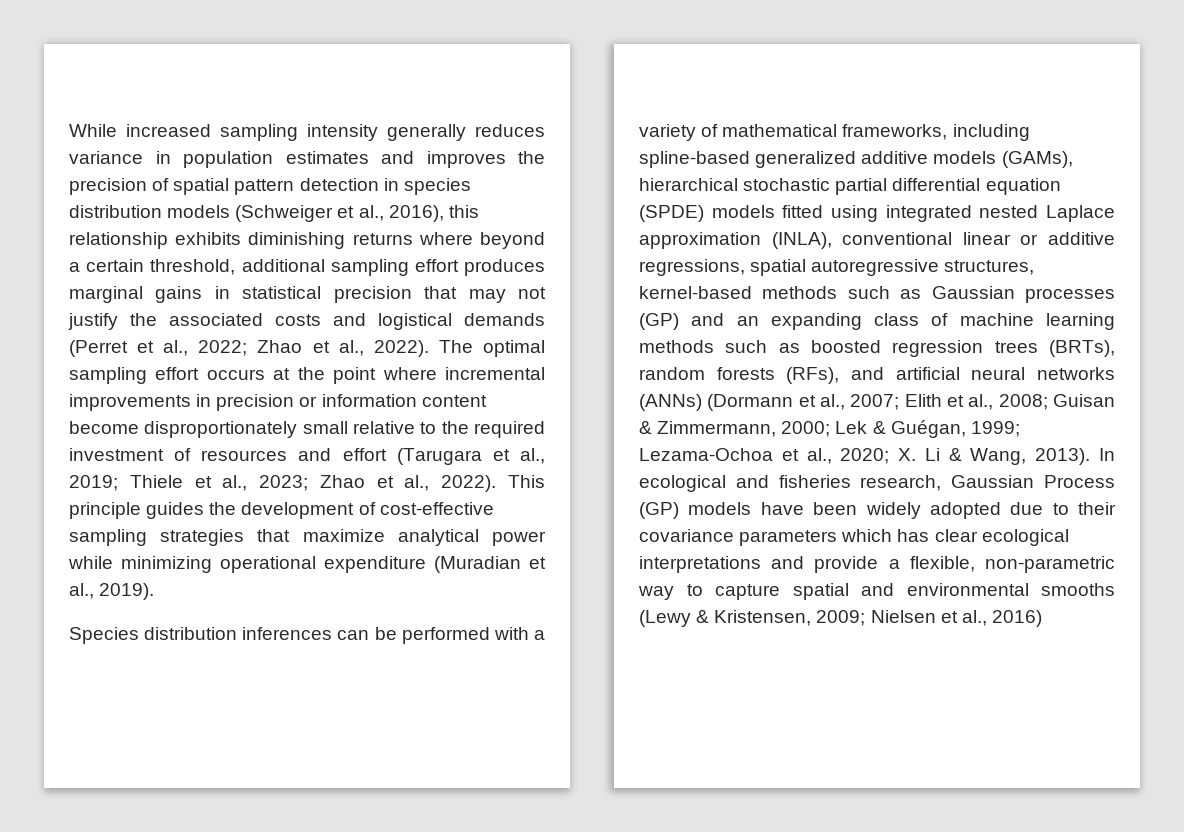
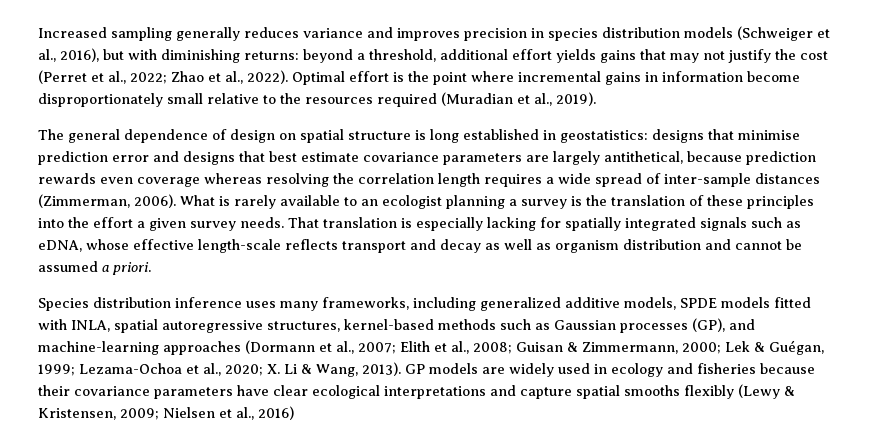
- While increased sampling intensity generally reduces variance in population estimates and improves the precision of spatial pattern detection in species distribution models (Schweiger et al., 2016), this relationship exhibits diminishing returns where beyond a certain threshold, additional sampling effort produces marginal gains in statistical precision that may not justify the associated costs and logistical demands (Perret et al., 2022; Zhao et al., 2022).
+ Increased sampling generally reduces variance and improves precision in species distribution models (Schweiger et al., 2016), but with diminishing returns: beyond a threshold, additional effort yields gains that may not justify the cost (Perret et al., 2022; Zhao et al., 2022).
- The optimal sampling effort occurs at the point where incremental improvements in precision or information content become disproportionately small relative to the required investment of resources and effort (Tarugara et al., 2019; Thiele et al., 2023; Zhao et al., 2022). This principle guides the development of cost-effective sampling strategies that maximize analytical power while minimizing operational expenditure (Muradian et al., 2019).
- Species distribution inferences can be performed with a variety of mathematical frameworks, including spline‑based generalized additive models (GAMs), hierarchical stochastic partial differential equation (SPDE) models fitted using integrated nested Laplace approximation (INLA), conventional linear or additive regressions, spatial autoregressive structures, kernel-based methods such as Gaussian processes (GP) and an expanding class of machine learning methods such as boosted regression trees (BRTs), random forests (RFs), and artificial neural networks (ANNs) (Dormann et al., 2007; Elith et al., 2008; Guisan & Zimmermann, 2000; Lek & Guégan, 1999; Lezama-Ochoa et al., 2020; X. Li & Wang, 2013).
+ Optimal effort is the point where incremental gains in information become disproportionately small relative to the resources required (Muradian et al., 2019).
+ The general dependence of design on spatial structure is long established in geostatistics: designs that minimise prediction error and designs that best estimate covariance parameters are largely antithetical, because prediction rewards even coverage whereas resolving the correlation length requires a wide spread of inter-sample distances (Zimmerman, 2006). What is rarely available to an ecologist planning a survey is the translation of these principles into the effort a given survey needs. That translation is especially lacking for spatially integrated signals such as eDNA, whose effective length-scale reflects transport and decay as well as organism distribution and cannot be assumed a priori.
+ Species distribution inference uses many frameworks, including generalized additive models, SPDE models fitted with INLA, spatial autoregressive structures, kernel-based methods such as Gaussian processes (GP), and machine-learning approaches (Dormann et al., 2007; Elith et al., 2008; Guisan & Zimmermann, 2000; Lek & Guégan, 1999; Lezama-Ochoa et al., 2020; X. Li & Wang, 2013).
- In ecological and fisheries research, Gaussian Process (GP) models have been widely adopted due to their covariance parameters which has clear ecological interpretations and provide a flexible, non‑parametric way to capture spatial and environmental smooths (Lewy & Kristensen, 2009; Nielsen et al., 2016)
+ GP models are widely used in ecology and fisheries because their covariance parameters have clear ecological interpretations and capture spatial smooths flexibly (Lewy & Kristensen, 2009; Nielsen et al., 2016)

